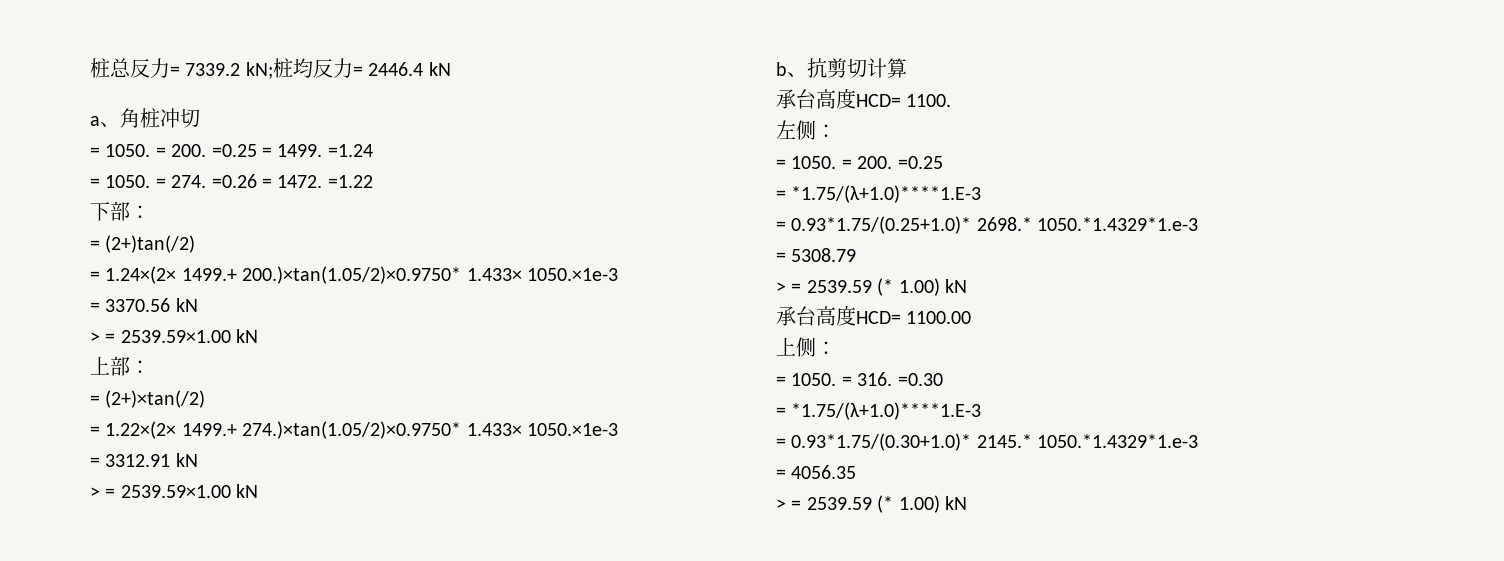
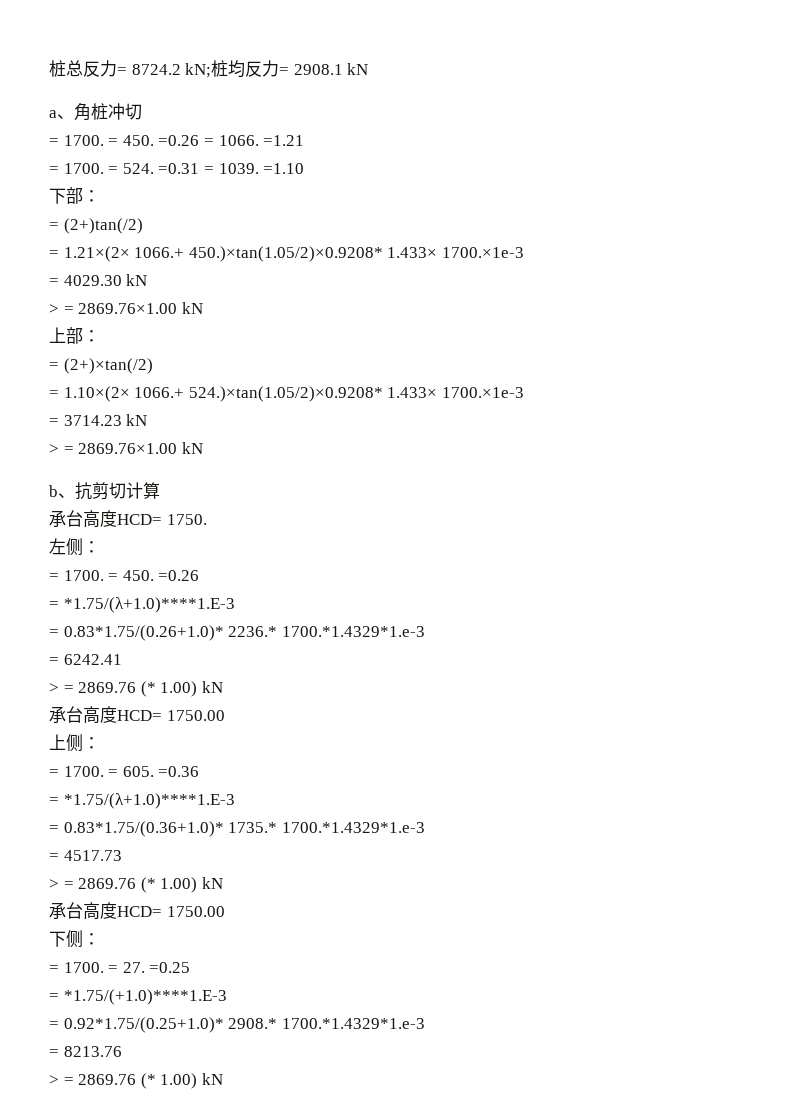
- 桩总反力= 7339.2 kN;桩均反力= 2446.4 kN
+ 桩总反力= 8724.2 kN;桩均反力= 2908.1 kN
- = 1050. = 200. =0.25 = 1499. =1.24
- = 1050. = 274. =0.26 = 1472. =1.22
+ = 1700. = 450. =0.26 = 1066. =1.21
+ = 1700. = 524. =0.31 = 1039. =1.10
- = 1.24×(2× 1499.+ 200.)×tan(1.05/2)×0.9750* 1.433× 1050.×1e-3
- = 3370.56 kN
- > = 2539.59×1.00 kN
+ = 1.21×(2× 1066.+ 450.)×tan(1.05/2)×0.9208* 1.433× 1700.×1e-3
+ = 4029.30 kN
+ > = 2869.76×1.00 kN
- = 1.22×(2× 1499.+ 274.)×tan(1.05/2)×0.9750* 1.433× 1050.×1e-3
- = 3312.91 kN
- > = 2539.59×1.00 kN
+ = 1.10×(2× 1066.+ 524.)×tan(1.05/2)×0.9208* 1.433× 1700.×1e-3
+ = 3714.23 kN
+ > = 2869.76×1.00 kN
- 承台高度HCD= 1100.
+ 承台高度HCD= 1750.
  左侧：
- = 1050. = 200. =0.25
+ = 1700. = 450. =0.26
  = *1.75/(λ+1.0)****1.E-3
- = 0.93*1.75/(0.25+1.0)* 2698.* 1050.*1.4329*1.e-3
- = 5308.79
- > = 2539.59 (* 1.00) kN
- 承台高度HCD= 1100.00
+ = 0.83*1.75/(0.26+1.0)* 2236.* 1700.*1.4329*1.e-3
+ = 6242.41
+ > = 2869.76 (* 1.00) kN
+ 承台高度HCD= 1750.00
- = 1050. = 316. =0.30
+ = 1700. = 605. =0.36
  = *1.75/(λ+1.0)****1.E-3
- = 0.93*1.75/(0.30+1.0)* 2145.* 1050.*1.4329*1.e-3
- = 4056.35
- > = 2539.59 (* 1.00) kN
+ = 0.83*1.75/(0.36+1.0)* 1735.* 1700.*1.4329*1.e-3
+ = 4517.73
+ > = 2869.76 (* 1.00) kN
+ 承台高度HCD= 1750.00
+ 下侧：
+ = 1700. = 27. =0.25
+ = *1.75/(+1.0)****1.E-3
+ = 0.92*1.75/(0.25+1.0)* 2908.* 1700.*1.4329*1.e-3
+ = 8213.76
+ > = 2869.76 (* 1.00) kN

